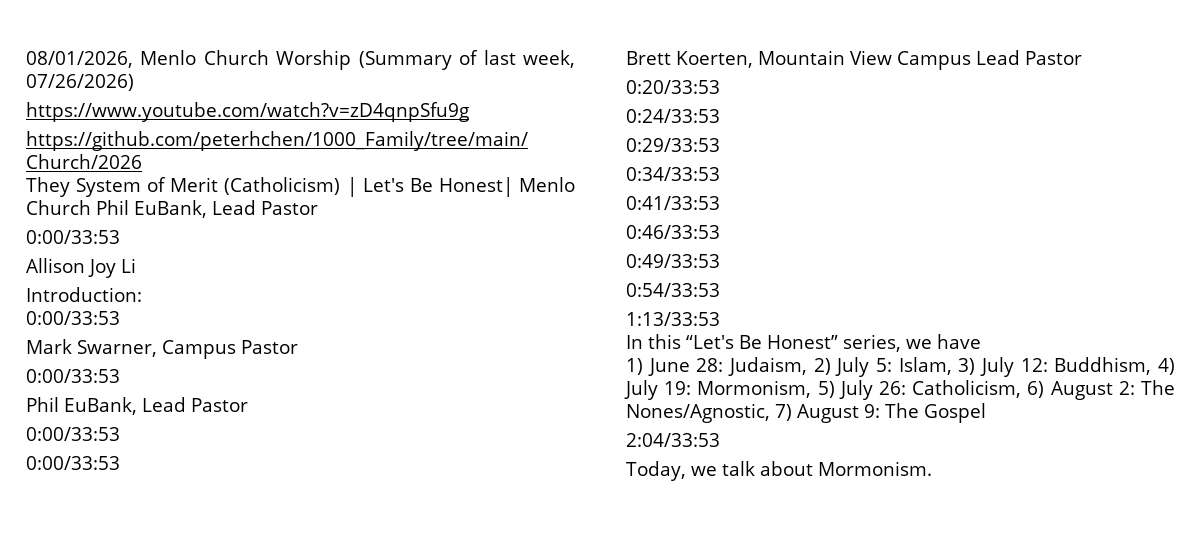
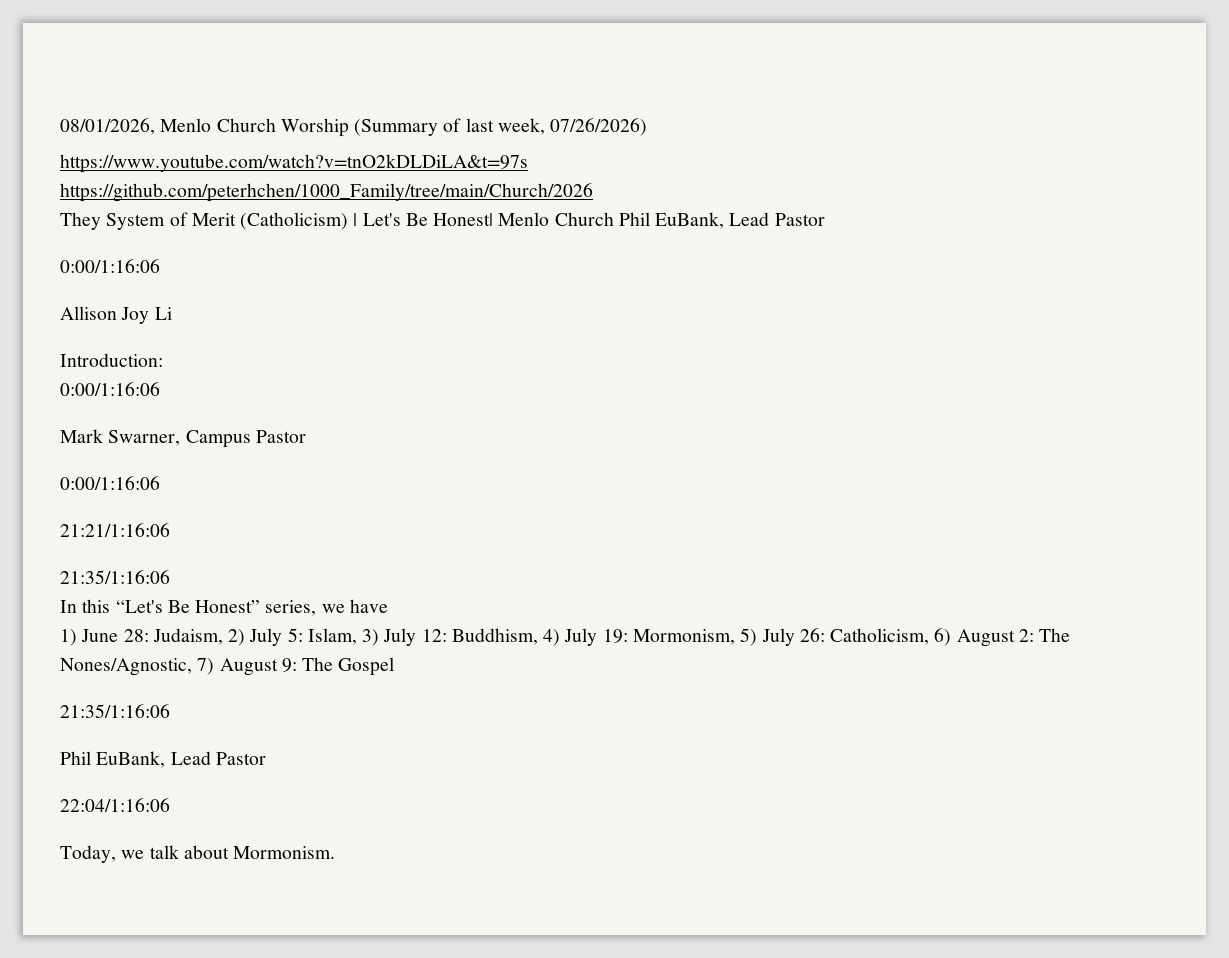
- https://www.youtube.com/watch?v=zD4qnpSfu9g
+ https://www.youtube.com/watch?v=tnO2kDLDiLA&t=97s
  They System of Merit (Catholicism) | Let's Be Honest| Menlo Church Phil EuBank, Lead Pastor
- 0:00/33:53
+ 0:00/1:16:06
  Introduction:
- 0:00/33:53
+ 0:00/1:16:06
  Mark Swarner, Campus Pastor
- 0:00/33:53
- Phil EuBank, Lead Pastor
- 0:00/33:53
- 0:00/33:53
- Brett Koerten, Mountain View Campus Lead Pastor
- 0:20/33:53
- 0:24/33:53
- 0:29/33:53
- 0:34/33:53
- 0:41/33:53
- 0:46/33:53
- 0:49/33:53
- 0:54/33:53
- 1:13/33:53
+ 0:00/1:16:06
+ 21:21/1:16:06
+ 21:35/1:16:06
  1) June 28: Judaism, 2) July 5: Islam, 3) July 12: Buddhism, 4) July 19: Mormonism, 5) July 26: Catholicism, 6) August 2: The Nones/Agnostic, 7) August 9: The Gospel
- 2:04/33:53
+ 21:35/1:16:06
+ Phil EuBank, Lead Pastor
+ 22:04/1:16:06

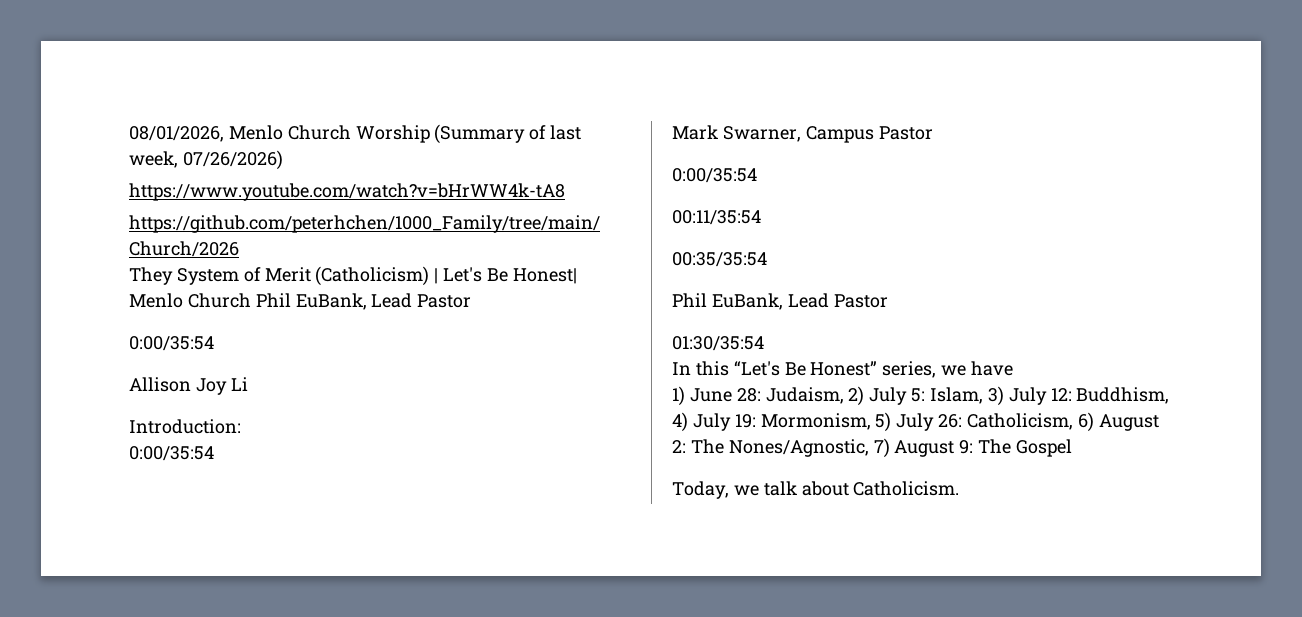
- https://www.youtube.com/watch?v=tnO2kDLDiLA&t=97s
+ https://www.youtube.com/watch?v=bHrWW4k-tA8
  They System of Merit (Catholicism) | Let's Be Honest| Menlo Church Phil EuBank, Lead Pastor
- 0:00/1:16:06
+ 0:00/35:54
  Introduction:
- 0:00/1:16:06
+ 0:00/35:54
  Mark Swarner, Campus Pastor
- 0:00/1:16:06
- 21:21/1:16:06
- 21:35/1:16:06
+ 0:00/35:54
+ 00:11/35:54
+ 00:35/35:54
+ Phil EuBank, Lead Pastor
+ 01:30/35:54
  1) June 28: Judaism, 2) July 5: Islam, 3) July 12: Buddhism, 4) July 19: Mormonism, 5) July 26: Catholicism, 6) August 2: The Nones/Agnostic, 7) August 9: The Gospel
- 21:35/1:16:06
- Phil EuBank, Lead Pastor
- 22:04/1:16:06
- Today, we talk about Mormonism.
+ Today, we talk about Catholicism.

